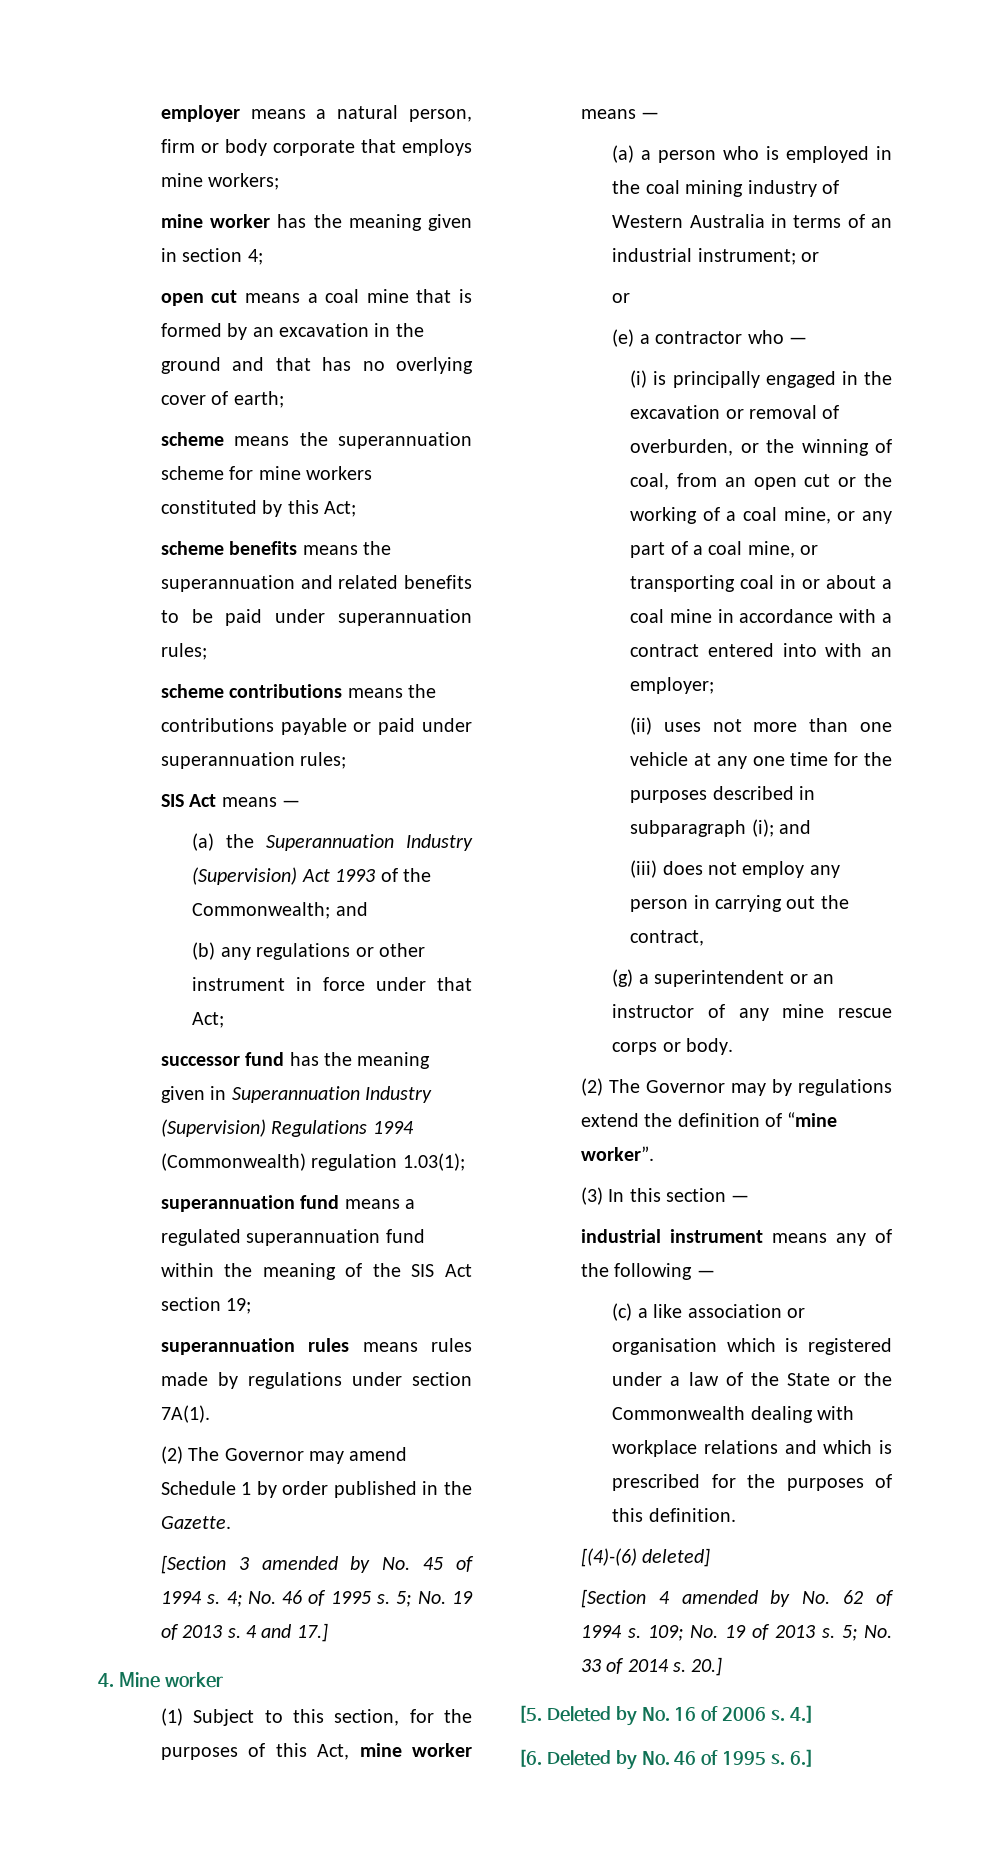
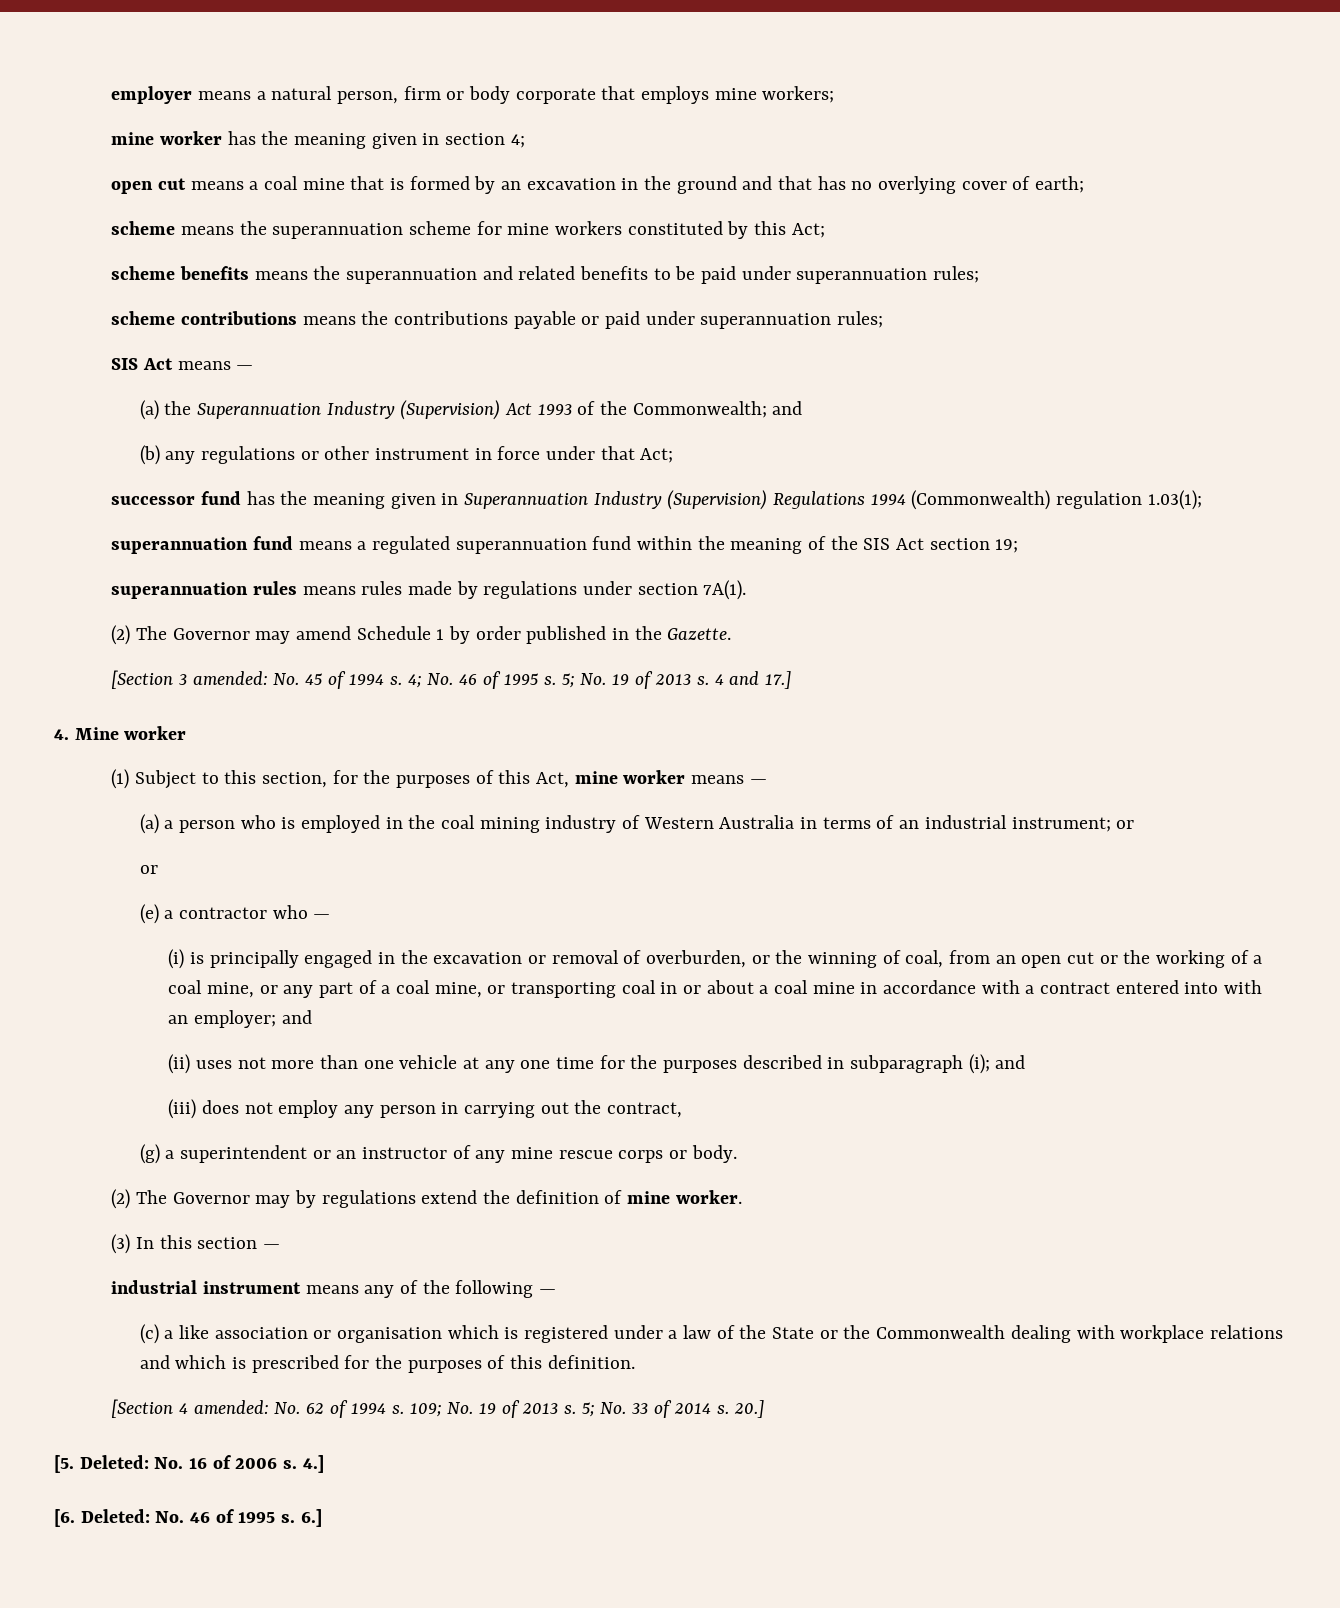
- [Section 3 amended by No. 45 of 1994 s.
+ [Section 3 amended: No. 45 of 1994 s.
- (i) is principally engaged in the excavation or removal of overburden, or the winning of coal, from an open cut or the working of a coal mine, or any part of a coal mine, or transporting coal in or about a coal mine in accordance with a contract entered into with an employer;
+ (i) is principally engaged in the excavation or removal of overburden, or the winning of coal, from an open cut or the working of a coal mine, or any part of a coal mine, or transporting coal in or about a coal mine in accordance with a contract entered into with an employer; and
- (2) The Governor may by regulations extend the definition of “mine worker”.
+ (2) The Governor may by regulations extend the definition of mine worker.
- [(4)-(6) deleted]
- [Section 4 amended by No. 62 of 1994 s.
+ [Section 4 amended: No. 62 of 1994 s.
- [5. Deleted by No. 16 of 2006 s.
+ [5. Deleted: No. 16 of 2006 s.
- [6. Deleted by No. 46 of 1995 s.
+ [6. Deleted: No. 46 of 1995 s.

